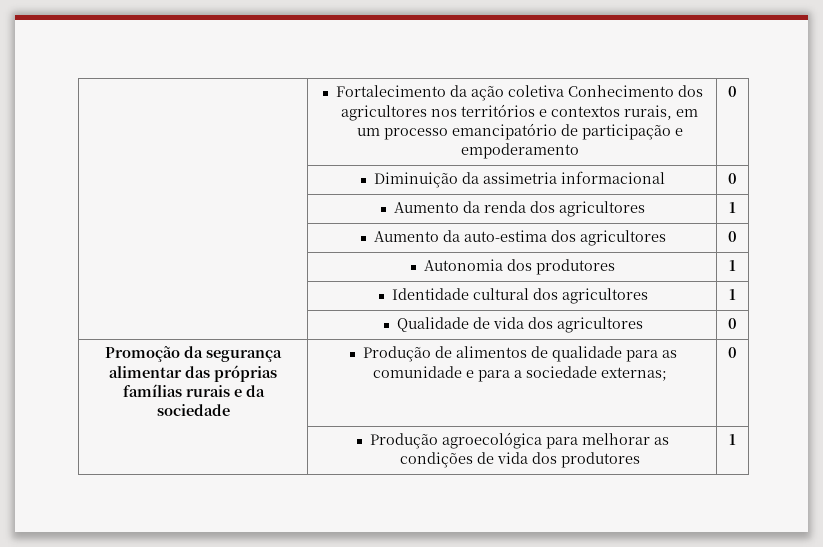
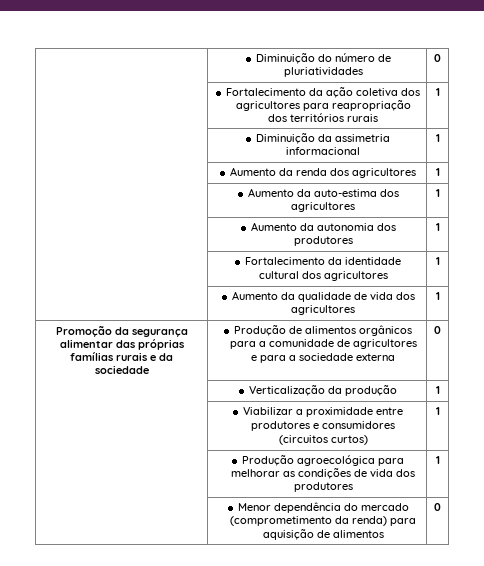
+ | Diminuição do número de pluriatividades | 0
- | Fortalecimento da ação coletiva Conhecimento dos agricultores nos territórios e contextos rurais, em um processo emancipatório de participação e empoderamento | 0
+ | Fortalecimento da ação coletiva dos agricultores para reapropriação dos territórios rurais | 1
- | Diminuição da assimetria informacional | 0
+ | Diminuição da assimetria informacional | 1
- | Aumento da auto-estima dos agricultores | 0
- | Autonomia dos produtores | 1
- | Identidade cultural dos agricultores | 1
+ | Aumento da auto-estima dos agricultores | 1
+ | Aumento da autonomia dos produtores | 1
+ | Fortalecimento da identidade cultural dos agricultores | 1
- | Qualidade de vida dos agricultores | 0
+ | Aumento da qualidade de vida dos agricultores | 1
- Promoção da segurança alimentar das próprias famílias rurais e da sociedade | Produção de alimentos de qualidade para as comunidade e para a sociedade externas; | 0
+ Promoção da segurança alimentar das próprias famílias rurais e da sociedade | Produção de alimentos orgânicos para a comunidade de agricultores e para a sociedade externa | 0
+ | Verticalização da produção | 1
+ | Viabilizar a proximidade entre produtores e consumidores (circuitos curtos) | 1
+ | Menor dependência do mercado (comprometimento da renda) para aquisição de alimentos | 0

